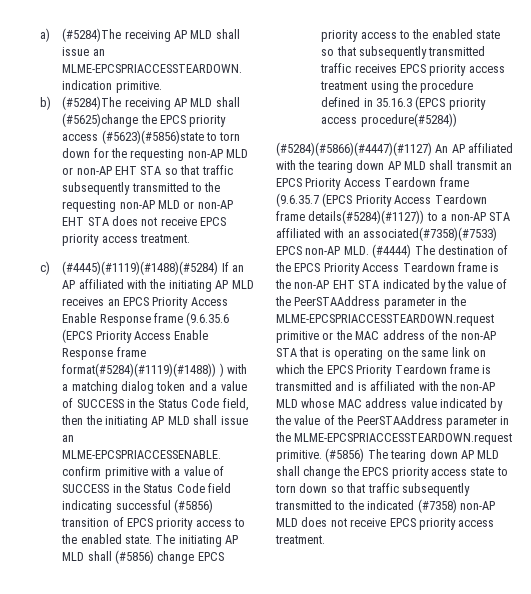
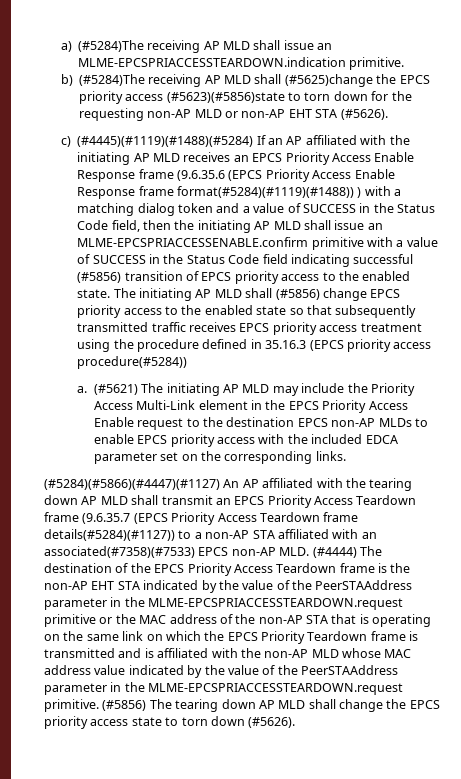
- b) (#5284)The receiving AP MLD shall (#5625)change the EPCS priority access (#5623)(#5856)state to torn down for the requesting non-AP MLD or non-AP EHT STA so that traffic subsequently transmitted to the requesting non-AP MLD or non-AP EHT STA does not receive EPCS priority access treatment.
+ b) (#5284)The receiving AP MLD shall (#5625)change the EPCS priority access (#5623)(#5856)state to torn down for the requesting non-AP MLD or non-AP EHT STA (#5626).
+ a. (#5621) The initiating AP MLD may include the Priority Access Multi-Link element in the EPCS Priority Access Enable request to the destination EPCS non-AP MLDs to enable EPCS priority access with the included EDCA parameter set on the corresponding links.
- (#5856) The tearing down AP MLD shall change the EPCS priority access state to torn down so that traffic subsequently transmitted to the indicated (#7358) non-AP MLD does not receive EPCS priority access treatment.
+ (#5856) The tearing down AP MLD shall change the EPCS priority access state to torn down (#5626).

